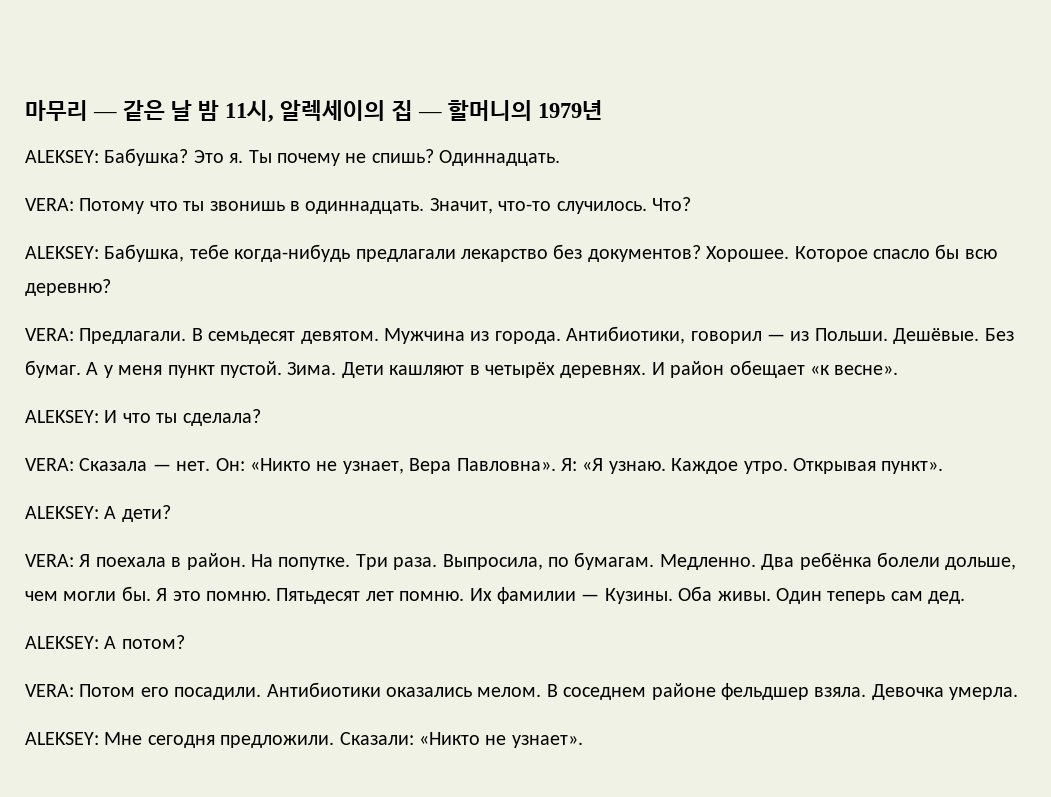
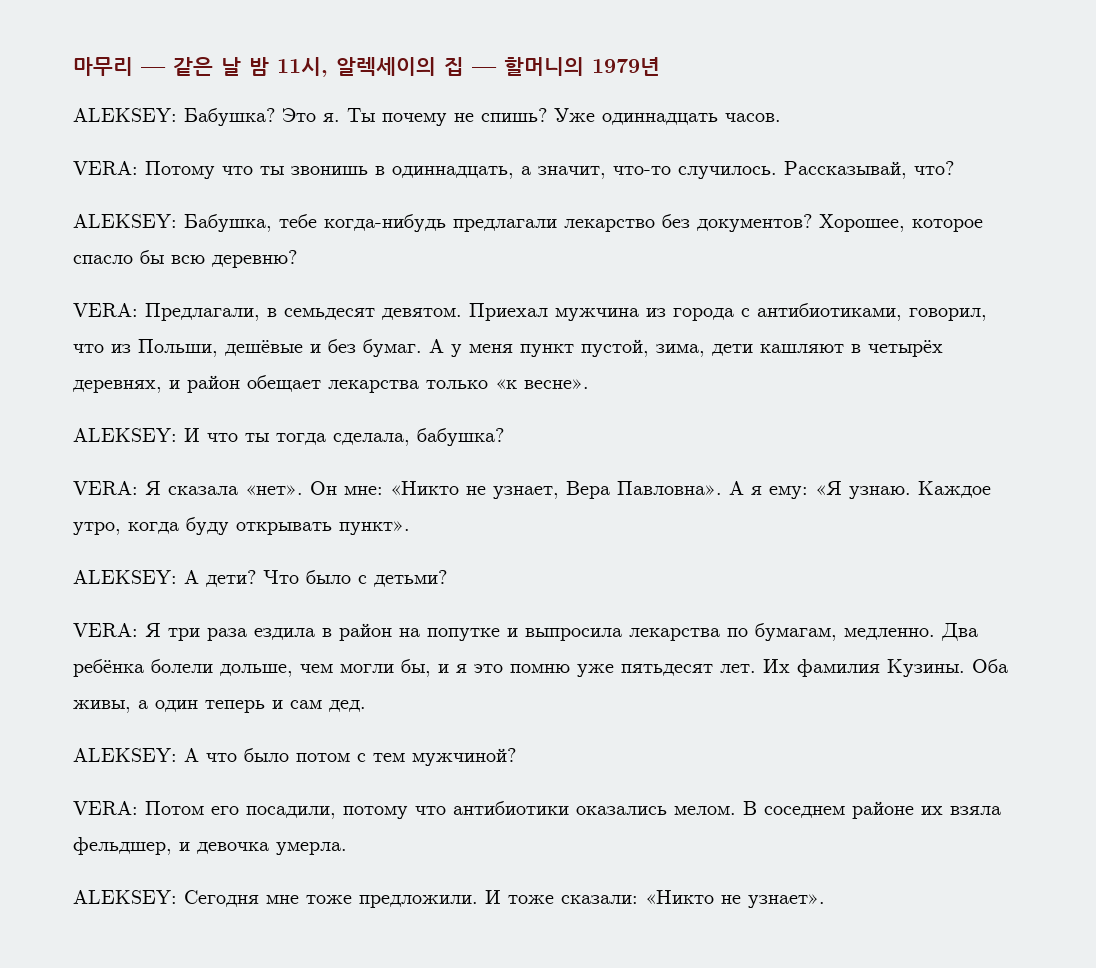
- Одиннадцать.
+ Уже одиннадцать часов.
- VERA: Потому что ты звонишь в одиннадцать. Значит, что-то случилось. Что?
+ VERA: Потому что ты звонишь в одиннадцать, а значит, что-то случилось. Рассказывай, что?
- Хорошее. Которое спасло бы всю деревню?
+ Хорошее, которое спасло бы всю деревню?
- VERA: Предлагали. В семьдесят девятом. Мужчина из города. Антибиотики, говорил — из Польши. Дешёвые. Без бумаг.
+ VERA: Предлагали, в семьдесят девятом. Приехал мужчина из города с антибиотиками, говорил, что из Польши, дешёвые и без бумаг.
- А у меня пункт пустой. Зима. Дети кашляют в четырёх деревнях. И район обещает «к весне».
+ А у меня пункт пустой, зима, дети кашляют в четырёх деревнях, и район обещает лекарства только «к весне».
- ALEKSEY: И что ты сделала?
- VERA: Сказала — нет. Он: «Никто не узнает, Вера Павловна».
+ ALEKSEY: И что ты тогда сделала, бабушка?
+ VERA: Я сказала «нет». Он мне: «Никто не узнает, Вера Павловна».
- Я: «Я узнаю. Каждое утро. Открывая пункт».
- ALEKSEY: А дети?
- VERA: Я поехала в район. На попутке. Три раза. Выпросила, по бумагам. Медленно.
+ А я ему: «Я узнаю. Каждое утро, когда буду открывать пункт».
+ ALEKSEY: А дети? Что было с детьми?
+ VERA: Я три раза ездила в район на попутке и выпросила лекарства по бумагам, медленно.
- Два ребёнка болели дольше, чем могли бы. Я это помню. Пятьдесят лет помню. Их фамилии — Кузины. Оба живы. Один теперь сам дед.
- ALEKSEY: А потом?
+ Два ребёнка болели дольше, чем могли бы, и я это помню уже пятьдесят лет. Их фамилия Кузины. Оба живы, а один теперь и сам дед.
+ ALEKSEY: А что было потом с тем мужчиной?
- VERA: Потом его посадили. Антибиотики оказались мелом.
+ VERA: Потом его посадили, потому что антибиотики оказались мелом.
- В соседнем районе фельдшер взяла. Девочка умерла.
- ALEKSEY: Мне сегодня предложили. Сказали: «Никто не узнает».
+ В соседнем районе их взяла фельдшер, и девочка умерла.
+ ALEKSEY: Сегодня мне тоже предложили. И тоже сказали: «Никто не узнает».

